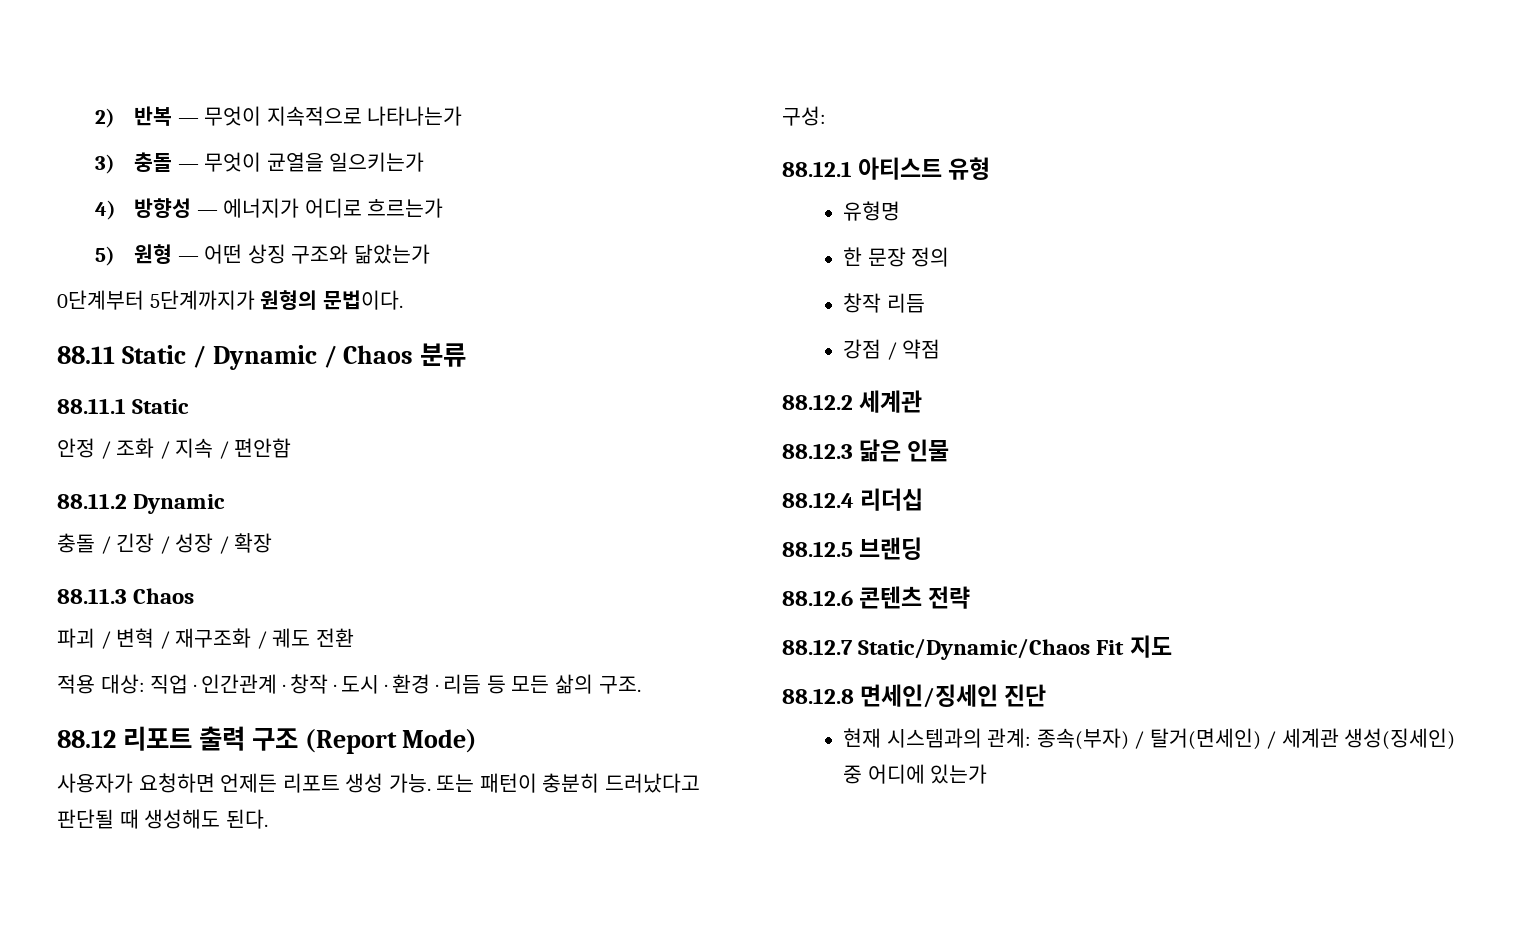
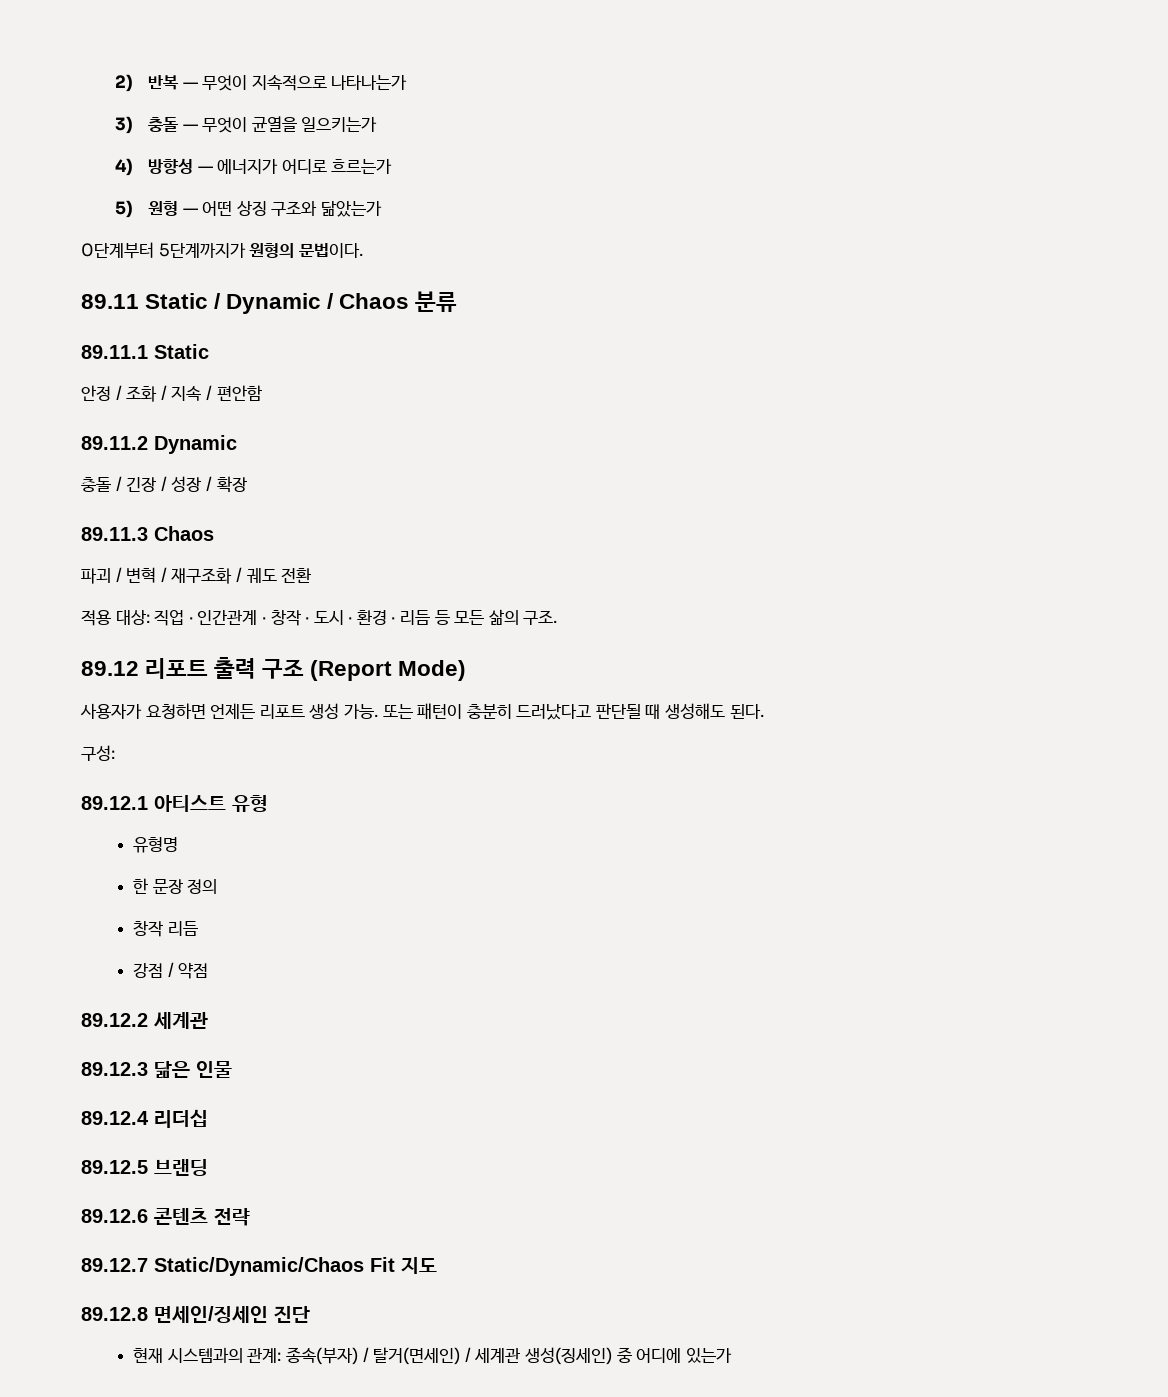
- 88.11 Static / Dynamic / Chaos 분류
+ 89.11 Static / Dynamic / Chaos 분류
- 88.11.1 Static
+ 89.11.1 Static
- 88.11.2 Dynamic
+ 89.11.2 Dynamic
- 88.11.3 Chaos
+ 89.11.3 Chaos
- 88.12 리포트 출력 구조 (Report Mode)
+ 89.12 리포트 출력 구조 (Report Mode)
- 88.12.1 아티스트 유형
+ 89.12.1 아티스트 유형
- 88.12.2 세계관
+ 89.12.2 세계관
- 88.12.3 닮은 인물
+ 89.12.3 닮은 인물
- 88.12.4 리더십
+ 89.12.4 리더십
- 88.12.5 브랜딩
+ 89.12.5 브랜딩
- 88.12.6 콘텐츠 전략
+ 89.12.6 콘텐츠 전략
- 88.12.7 Static/Dynamic/Chaos Fit 지도
+ 89.12.7 Static/Dynamic/Chaos Fit 지도
- 88.12.8 면세인/징세인 진단
+ 89.12.8 면세인/징세인 진단

